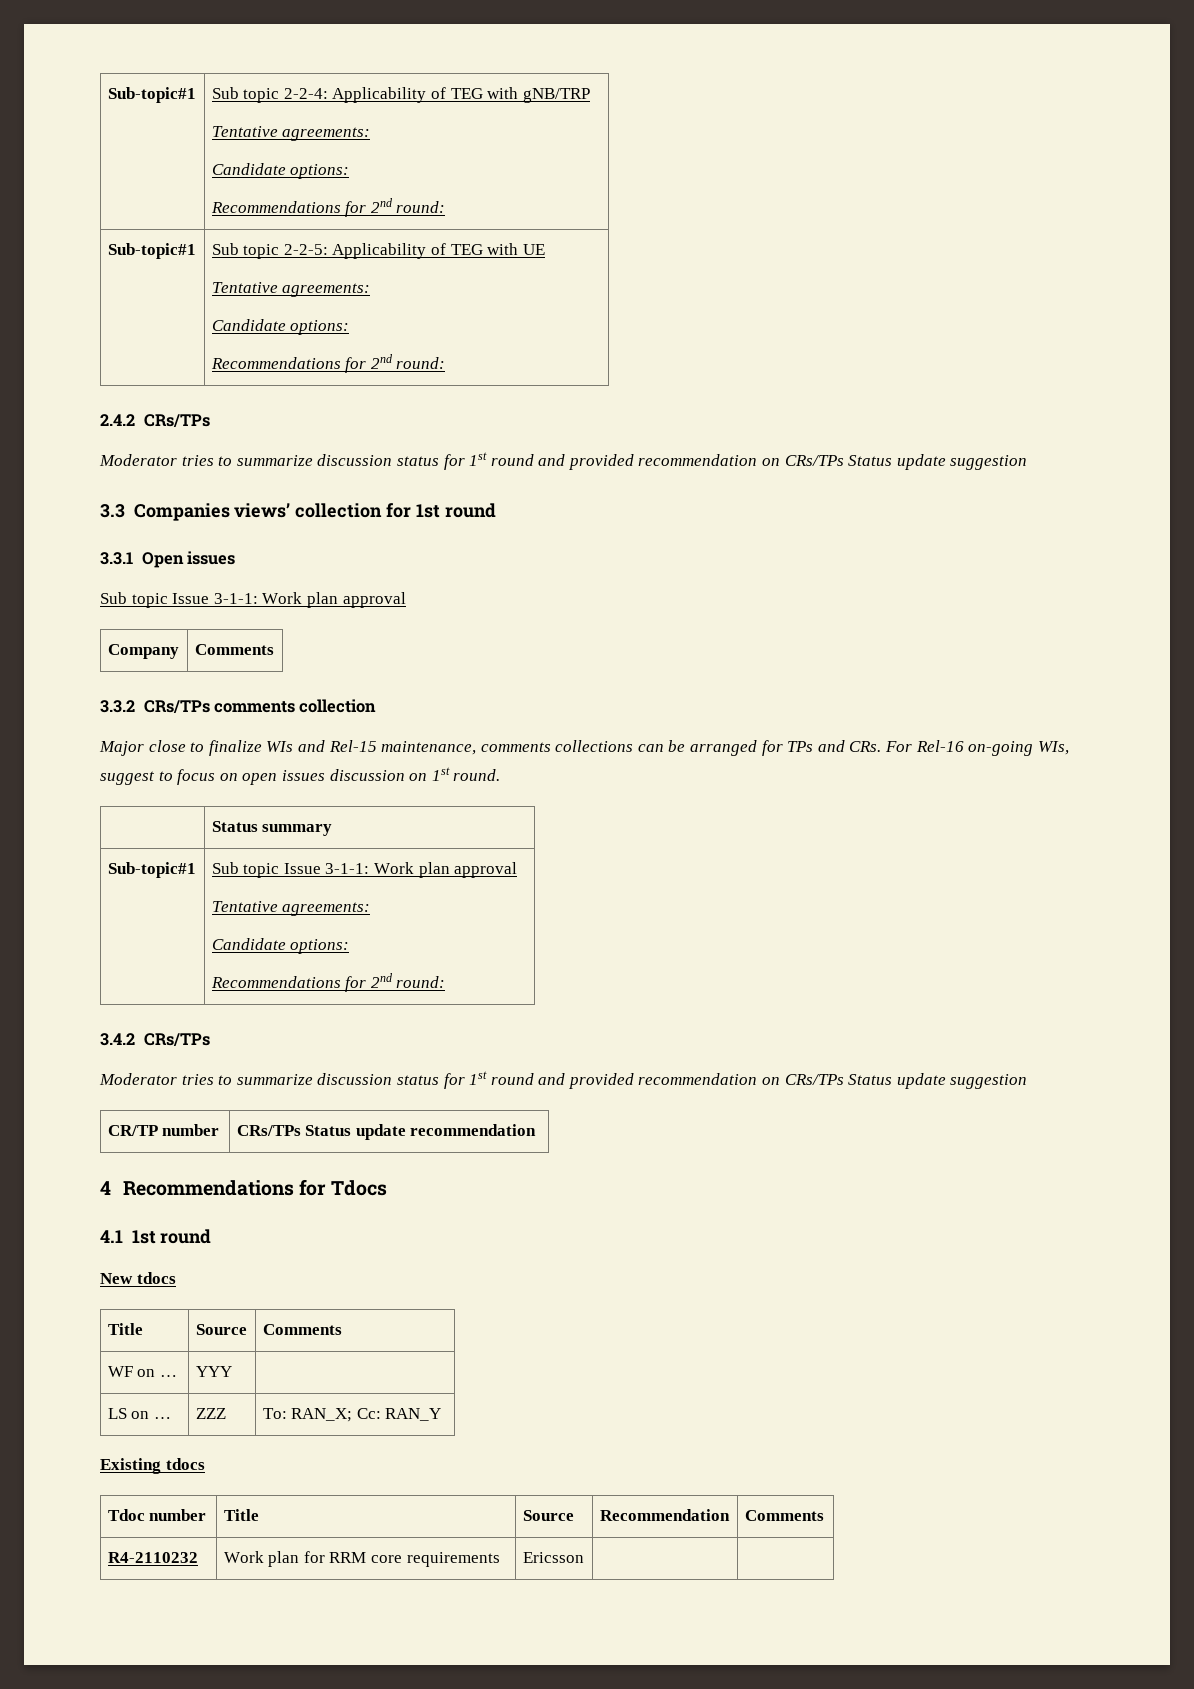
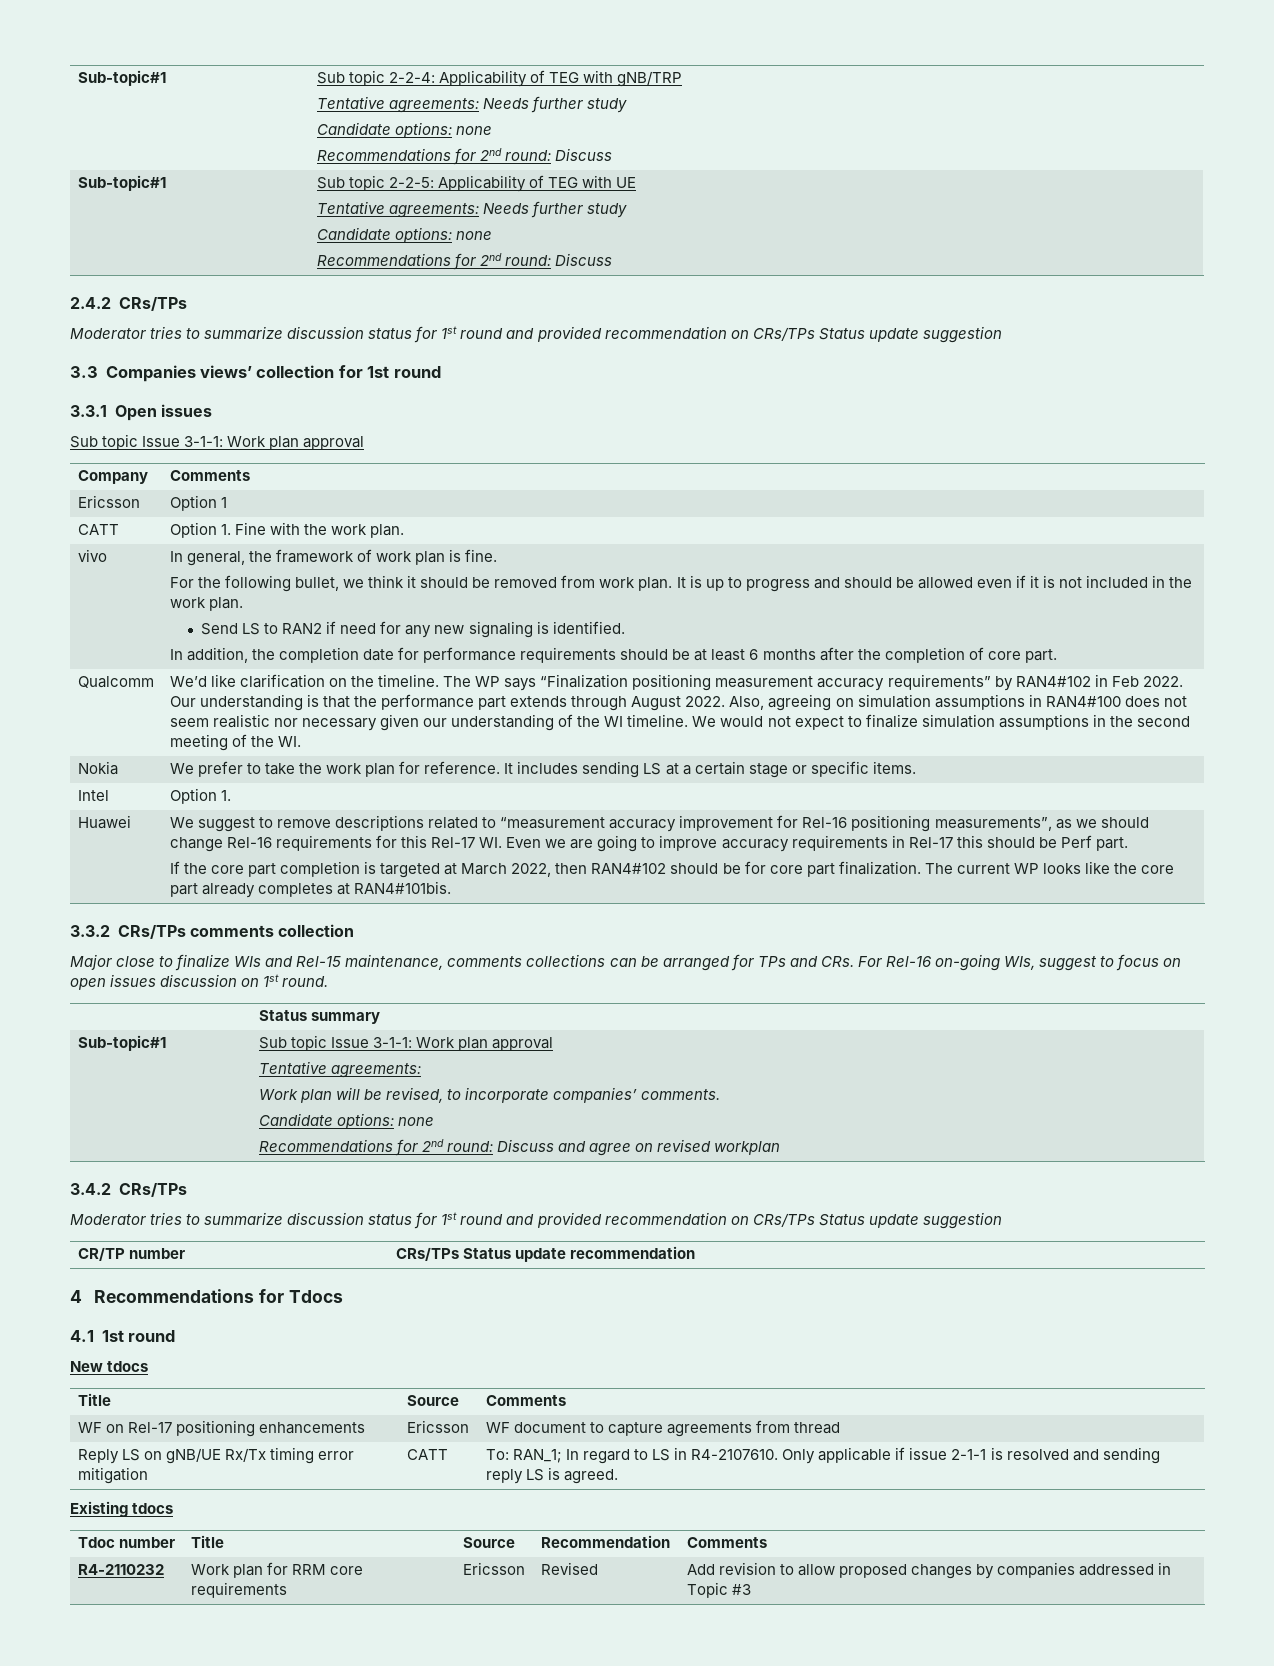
  Sub-topic#1 | Sub topic 2-2-4: Applicability of TEG with gNB/TRP
- Tentative agreements:
- Candidate options:
- Recommendations for 2nd round:
+ Tentative agreements: Needs further study
+ Candidate options: none
+ Recommendations for 2nd round: Discuss
  Sub-topic#1 | Sub topic 2-2-5: Applicability of TEG with UE
- Tentative agreements:
- Candidate options:
- Recommendations for 2nd round:
+ Tentative agreements: Needs further study
+ Candidate options: none
+ Recommendations for 2nd round: Discuss
+ Ericsson | Option 1
+ CATT | Option 1. Fine with the work plan.
+ vivo | In general, the framework of work plan is fine.
+ For the following bullet, we think it should be removed from work plan. It is up to progress and should be allowed even if it is not included in the work plan.
+ Send LS to RAN2 if need for any new signaling is identified.
+ In addition, the completion date for performance requirements should be at least 6 months after the completion of core part.
+ Qualcomm | We’d like clarification on the timeline. The WP says “Finalization positioning measurement accuracy requirements” by RAN4#102 in Feb 2022. Our understanding is that the performance part extends through August 2022. Also, agreeing on simulation assumptions in RAN4#100 does not seem realistic nor necessary given our understanding of the WI timeline. We would not expect to finalize simulation assumptions in the second meeting of the WI.
+ Nokia | We prefer to take the work plan for reference. It includes sending LS at a certain stage or specific items.
+ Intel | Option 1.
+ Huawei | We suggest to remove descriptions related to “measurement accuracy improvement for Rel-16 positioning measurements”, as we should change Rel-16 requirements for this Rel-17 WI. Even we are going to improve accuracy requirements in Rel-17 this should be Perf part.
+ If the core part completion is targeted at March 2022, then RAN4#102 should be for core part finalization. The current WP looks like the core part already completes at RAN4#101bis.
  Sub-topic#1 | Sub topic Issue 3-1-1: Work plan approval
  Tentative agreements:
- Candidate options:
- Recommendations for 2nd round:
+ Work plan will be revised, to incorporate companies’ comments.
+ Candidate options: none
+ Recommendations for 2nd round: Discuss and agree on revised workplan
- WF on … | YYY |
- LS on … | ZZZ | To: RAN_X; Cc: RAN_Y
+ WF on Rel-17 positioning enhancements | Ericsson | WF document to capture agreements from thread
+ Reply LS on gNB/UE Rx/Tx timing error mitigation | CATT | To: RAN_1; In regard to LS in R4-2107610. Only applicable if issue 2-1-1 is resolved and sending reply LS is agreed.
- R4-2110232 | Work plan for RRM core requirements | Ericsson | |
+ R4-2110232 | Work plan for RRM core requirements | Ericsson | Revised | Add revision to allow proposed changes by companies addressed in Topic #3

